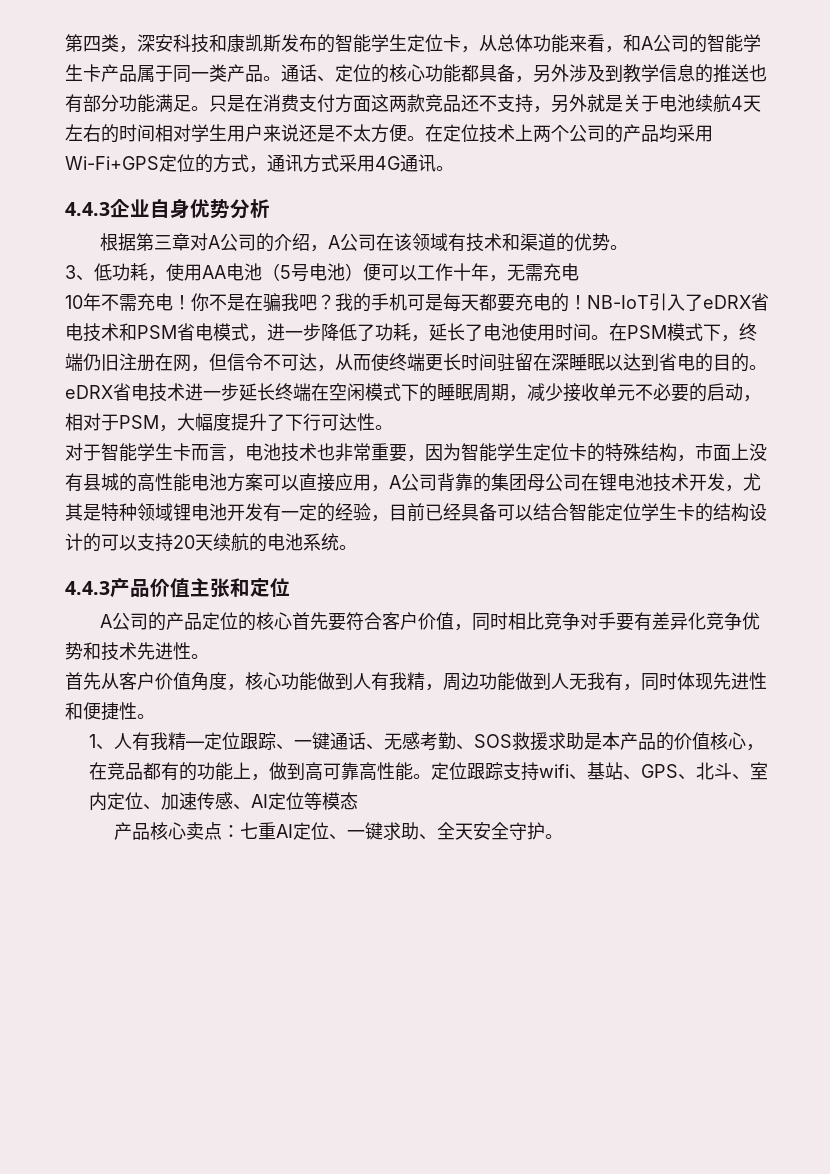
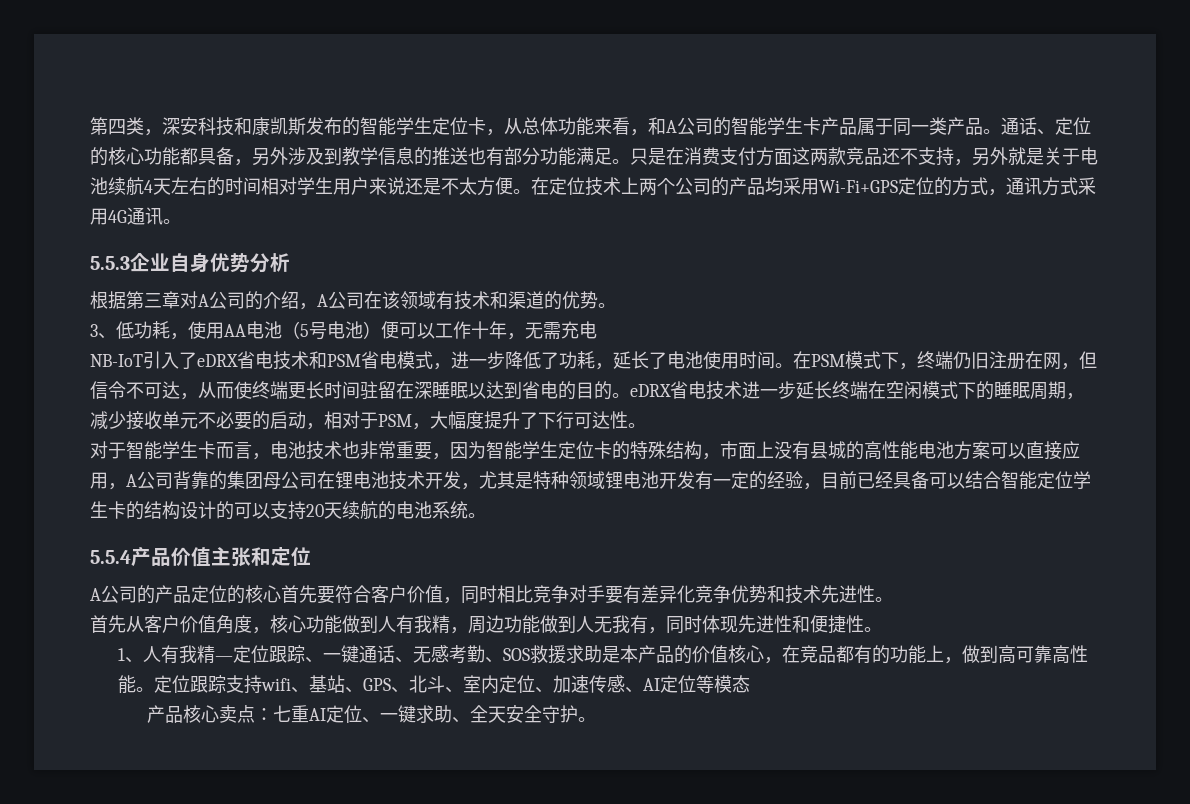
- 4.4.3企业自身优势分析
+ 5.5.3企业自身优势分析
- 10年不需充电！你不是在骗我吧？我的手机可是每天都要充电的！
- 4.4.3产品价值主张和定位
+ 5.5.4产品价值主张和定位

